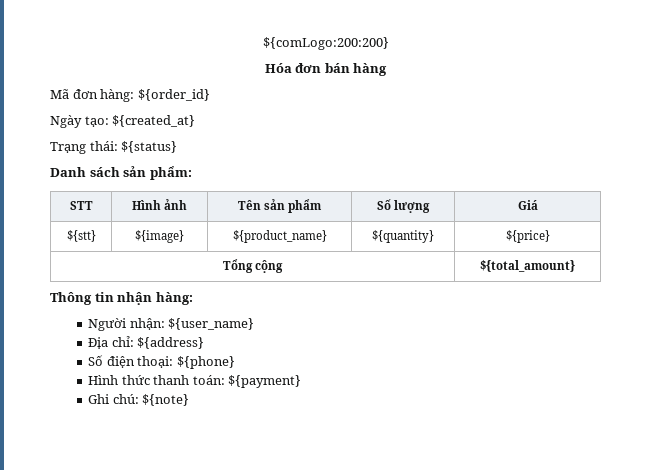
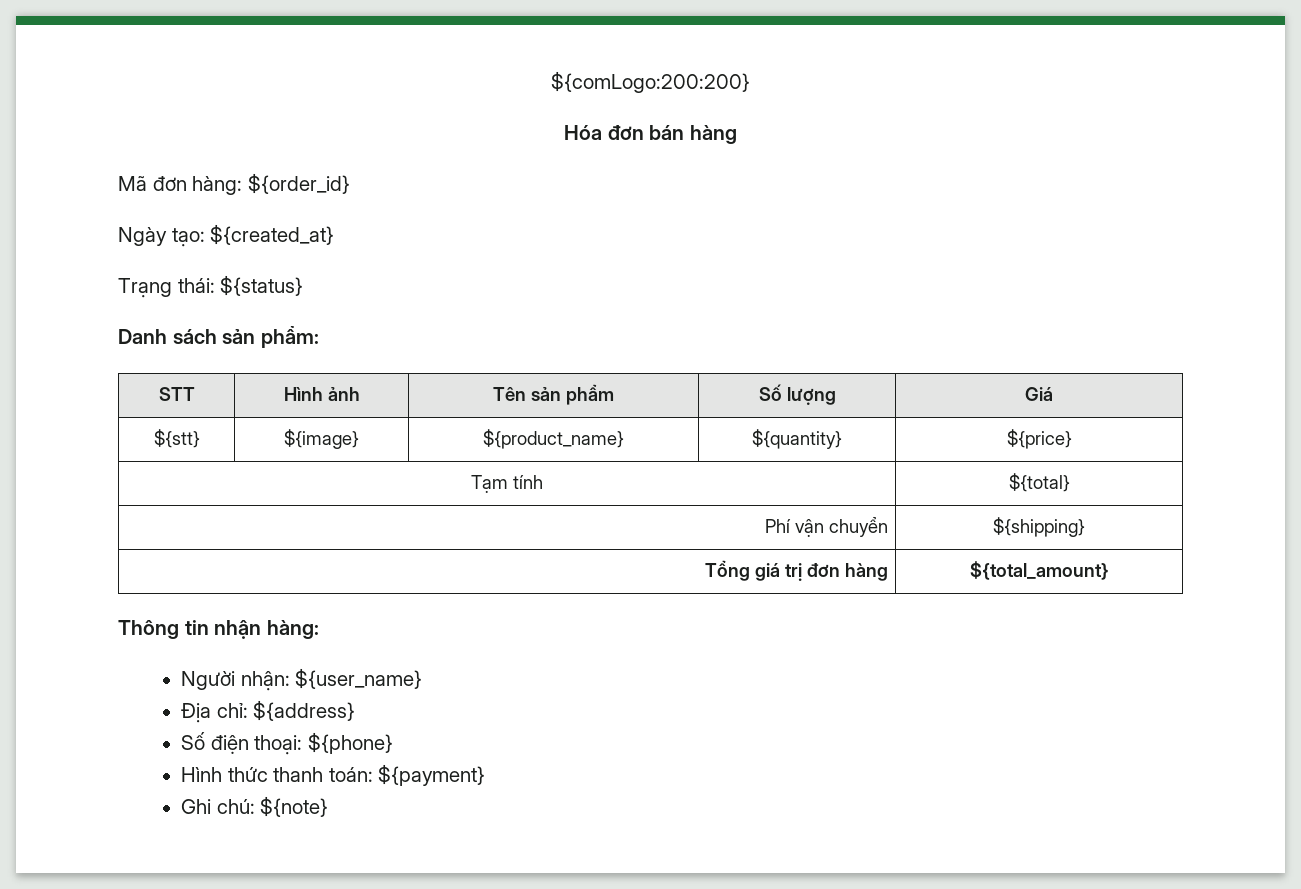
- Tổng cộng | ${total_amount}
+ Tạm tính | ${total}
+ Phí vận chuyển | ${shipping}
+ Tổng giá trị đơn hàng | ${total_amount}

